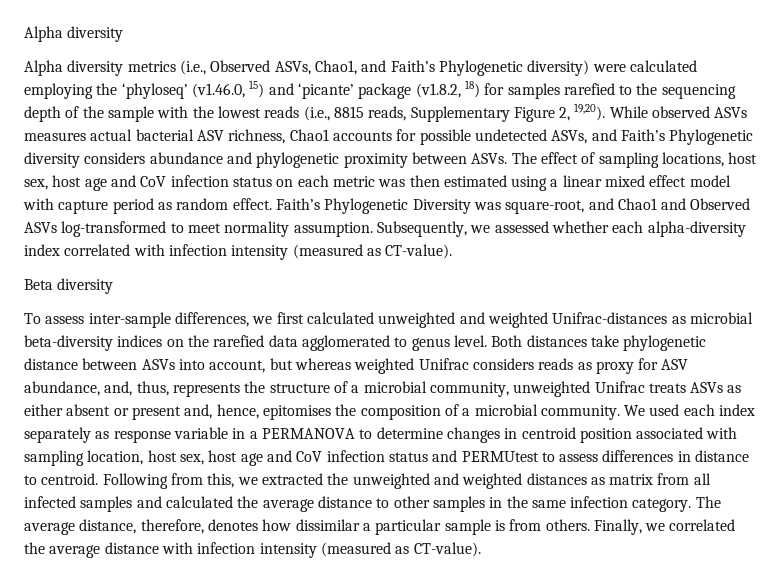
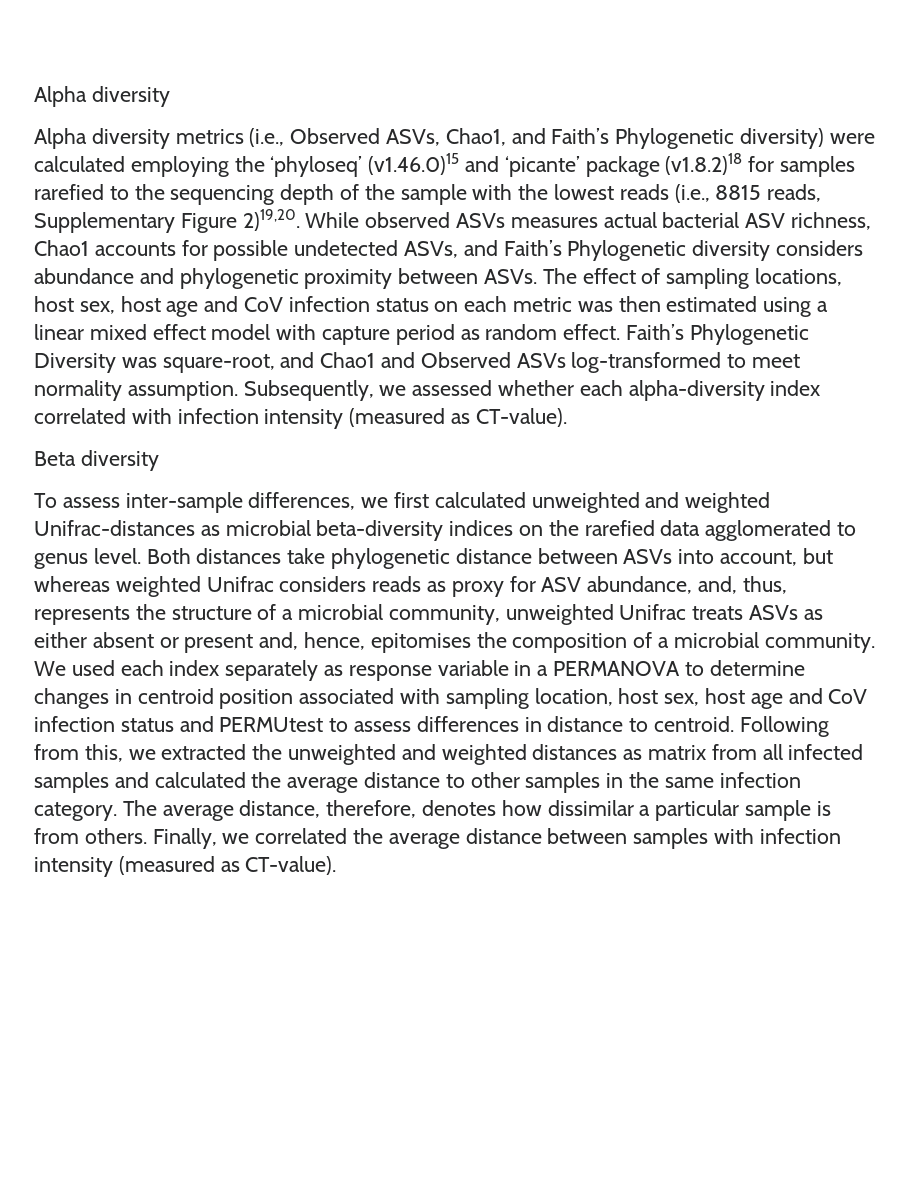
- Alpha diversity metrics (i.e., Observed ASVs, Chao1, and Faith’s Phylogenetic diversity) were calculated employing the ‘phyloseq’ (v1.46.0, 15) and ‘picante’ package (v1.8.2, 18) for samples rarefied to the sequencing depth of the sample with the lowest reads (i.e., 8815 reads, Supplementary Figure 2, 19,20).
+ Alpha diversity metrics (i.e., Observed ASVs, Chao1, and Faith’s Phylogenetic diversity) were calculated employing the ‘phyloseq’ (v1.46.0)15 and ‘picante’ package (v1.8.2)18 for samples rarefied to the sequencing depth of the sample with the lowest reads (i.e., 8815 reads, Supplementary Figure 2)19,20.
- Finally, we correlated the average distance with infection intensity (measured as CT-value).
+ Finally, we correlated the average distance between samples with infection intensity (measured as CT-value).

